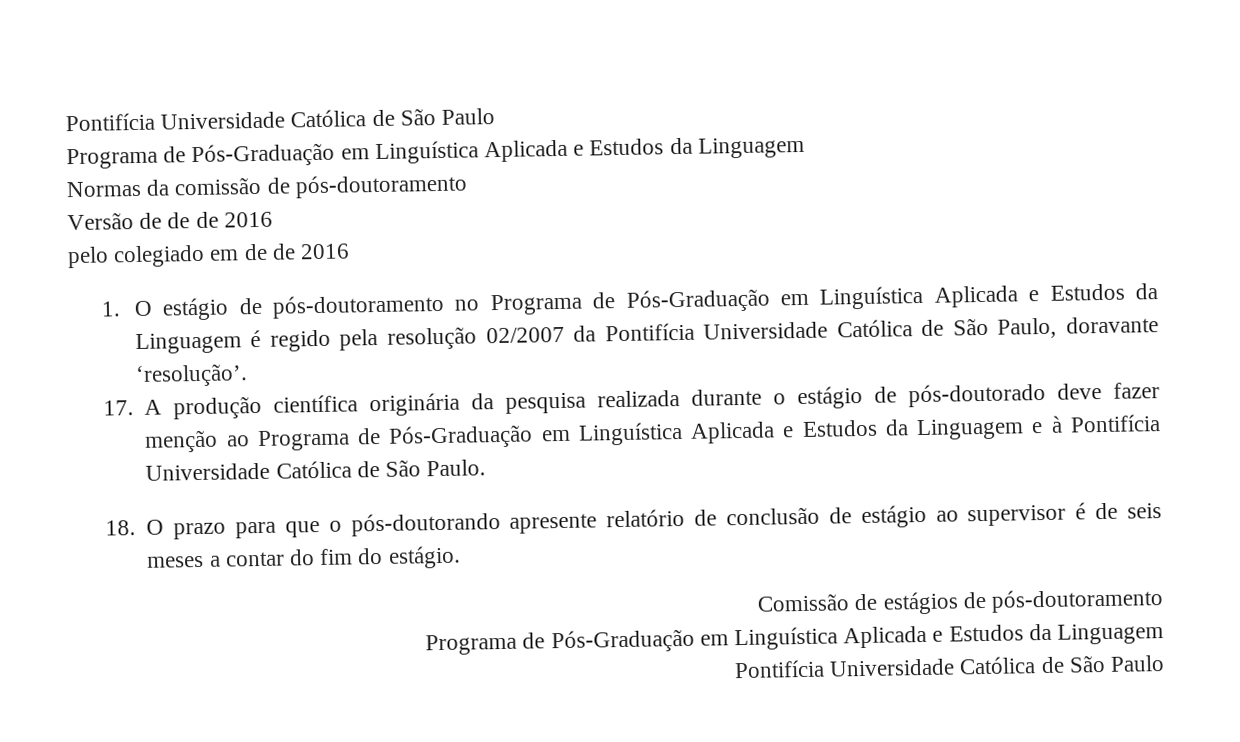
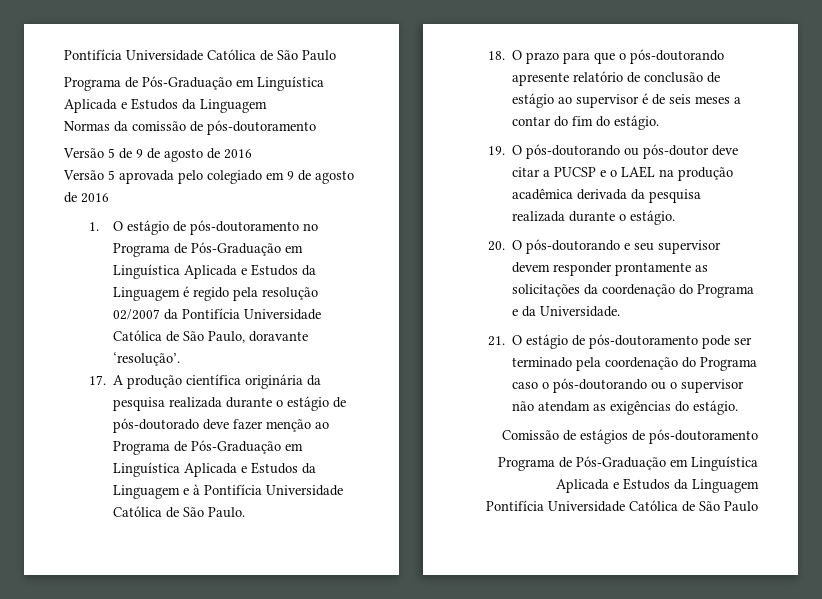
- Versão de de de 2016
- pelo colegiado em de de 2016
+ Versão 5 de 9 de agosto de 2016
+ Versão 5 aprovada pelo colegiado em 9 de agosto de 2016
+ 19. O pós-doutorando ou pós-doutor deve citar a PUCSP e o LAEL na produção acadêmica derivada da pesquisa realizada durante o estágio.
+ 20. O pós-doutorando e seu supervisor devem responder prontamente as solicitações da coordenação do Programa e da Universidade.
+ 21. O estágio de pós-doutoramento pode ser terminado pela coordenação do Programa caso o pós-doutorando ou o supervisor não atendam as exigências do estágio.

